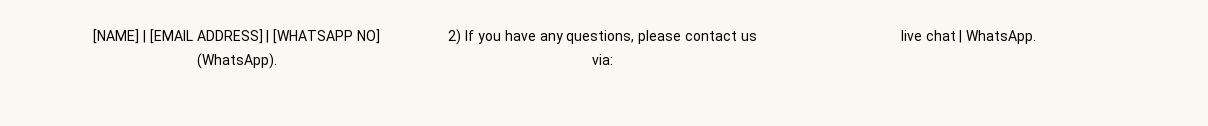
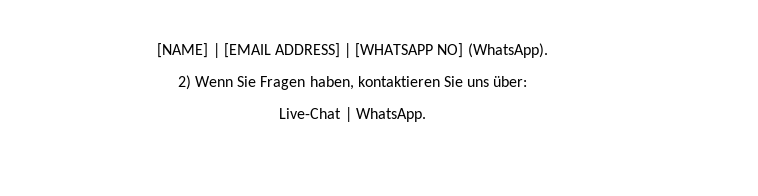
- 2) If you have any questions, please contact us via:
- live chat | WhatsApp.
+ 2) Wenn Sie Fragen haben, kontaktieren Sie uns über:
+ Live-Chat | WhatsApp.

